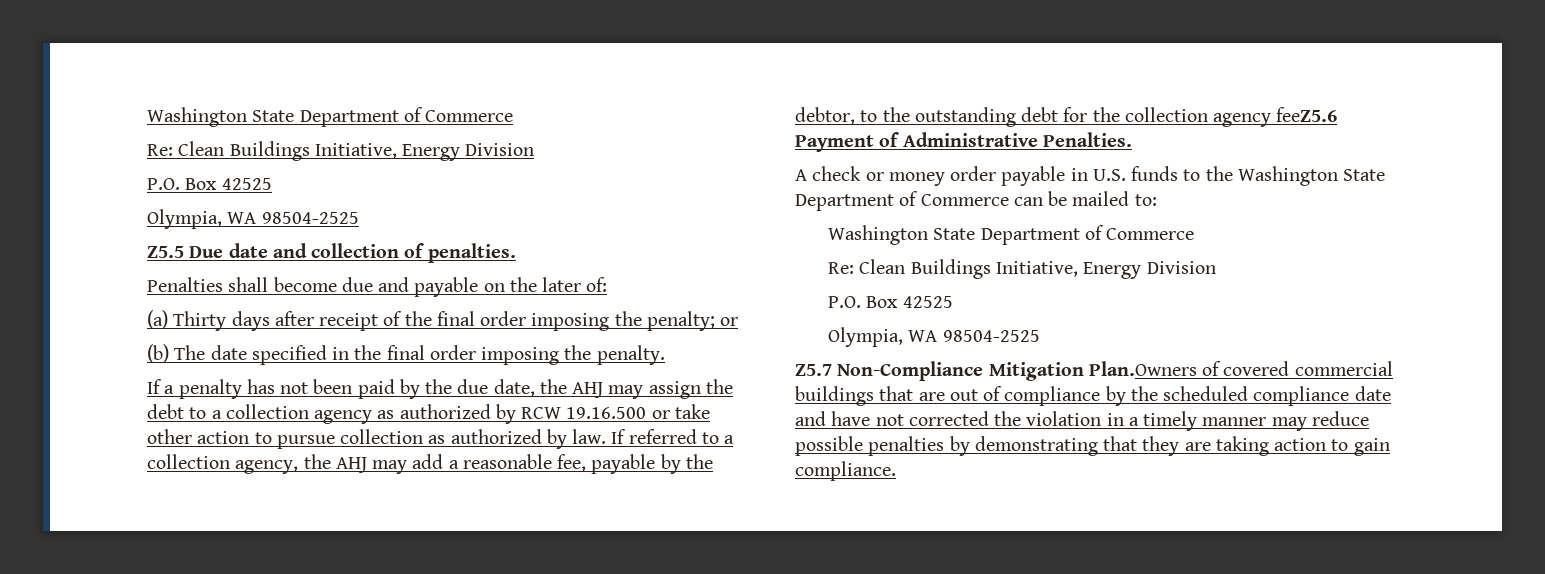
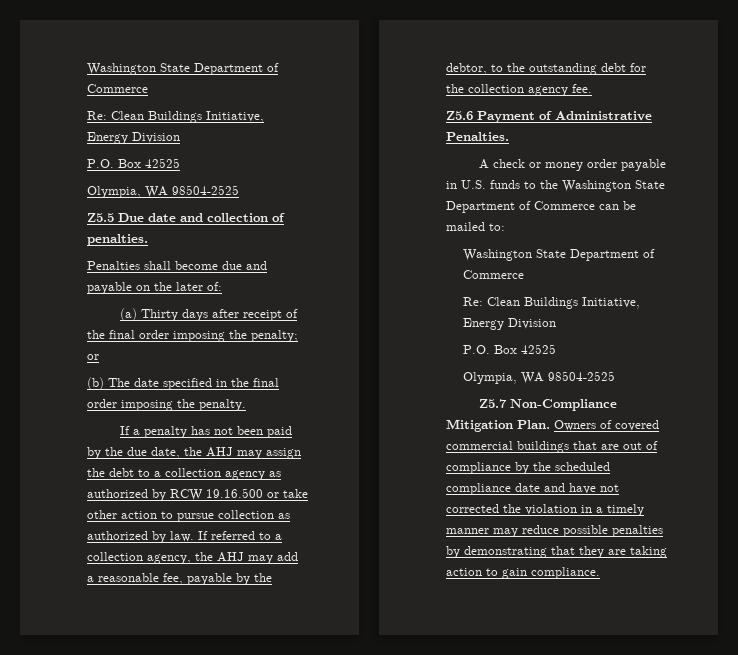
- If referred to a collection agency, the AHJ may add a reasonable fee, payable by the debtor, to the outstanding debt for the collection agency feeZ5.6 Payment of Administrative Penalties.
+ If referred to a collection agency, the AHJ may add a reasonable fee, payable by the debtor, to the outstanding debt for the collection agency fee.
+ Z5.6 Payment of Administrative Penalties.
- Z5.7 Non-Compliance Mitigation Plan.Owners of covered commercial buildings that are out of compliance by the scheduled compliance date and have not corrected the violation in a timely manner may reduce possible penalties by demonstrating that they are taking action to gain compliance.
+ Z5.7 Non-Compliance Mitigation Plan. Owners of covered commercial buildings that are out of compliance by the scheduled compliance date and have not corrected the violation in a timely manner may reduce possible penalties by demonstrating that they are taking action to gain compliance.

